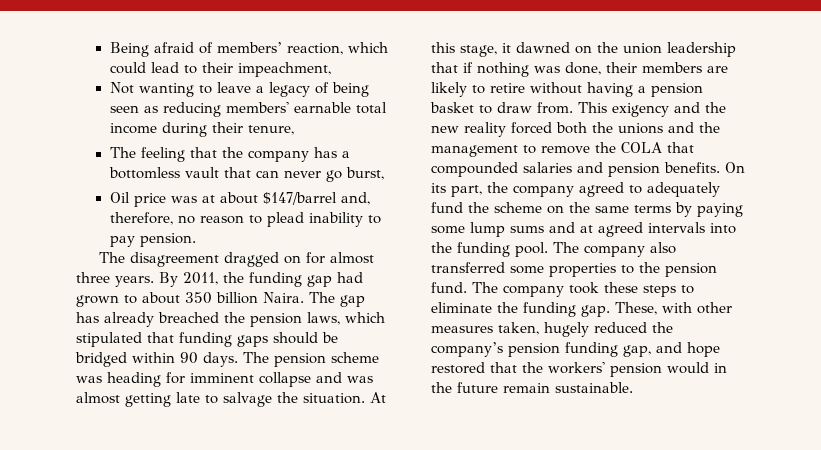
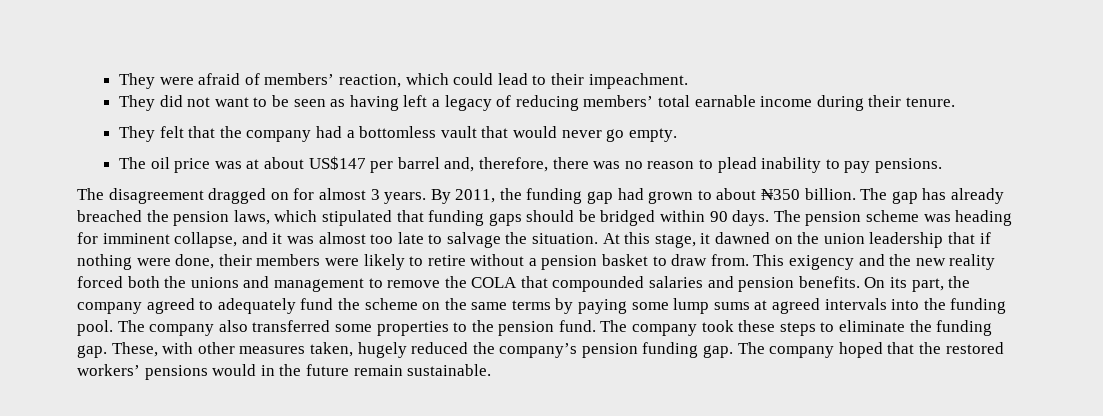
- Being afraid of members’ reaction, which could lead to their impeachment,
- Not wanting to leave a legacy of being seen as reducing members' earnable total income during their tenure,
- The feeling that the company has a bottomless vault that can never go burst,
- Oil price was at about $147/barrel and, therefore, no reason to plead inability to pay pension.
+ They were afraid of members’ reaction, which could lead to their impeachment.
+ They did not want to be seen as having left a legacy of reducing members’ total earnable income during their tenure.
+ They felt that the company had a bottomless vault that would never go empty.
+ The oil price was at about US$147 per barrel and, therefore, there was no reason to plead inability to pay pensions.
- The disagreement dragged on for almost three years.
+ The disagreement dragged on for almost 3 years.
- By 2011, the funding gap had grown to about 350 billion Naira.
+ By 2011, the funding gap had grown to about ₦350 billion.
- The pension scheme was heading for imminent collapse and was almost getting late to salvage the situation.
+ The pension scheme was heading for imminent collapse, and it was almost too late to salvage the situation.
- At this stage, it dawned on the union leadership that if nothing was done, their members are likely to retire without having a pension basket to draw from.
+ At this stage, it dawned on the union leadership that if nothing were done, their members were likely to retire without a pension basket to draw from.
- This exigency and the new reality forced both the unions and the management to remove the COLA that compounded salaries and pension benefits.
+ This exigency and the new reality forced both the unions and management to remove the COLA that compounded salaries and pension benefits.
- On its part, the company agreed to adequately fund the scheme on the same terms by paying some lump sums and at agreed intervals into the funding pool.
+ On its part, the company agreed to adequately fund the scheme on the same terms by paying some lump sums at agreed intervals into the funding pool.
- These, with other measures taken, hugely reduced the company’s pension funding gap, and hope restored that the workers' pension would in the future remain sustainable.
+ These, with other measures taken, hugely reduced the company’s pension funding gap. The company hoped that the restored workers’ pensions would in the future remain sustainable.

